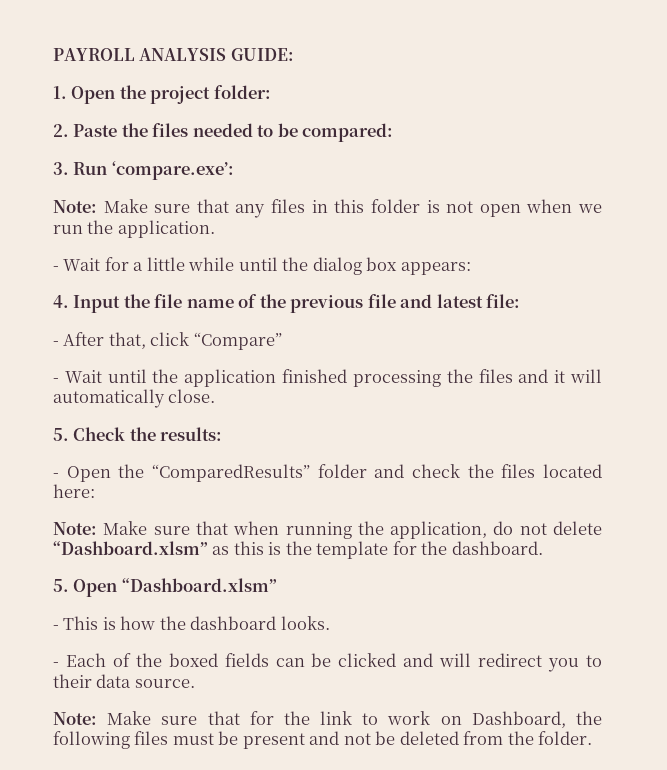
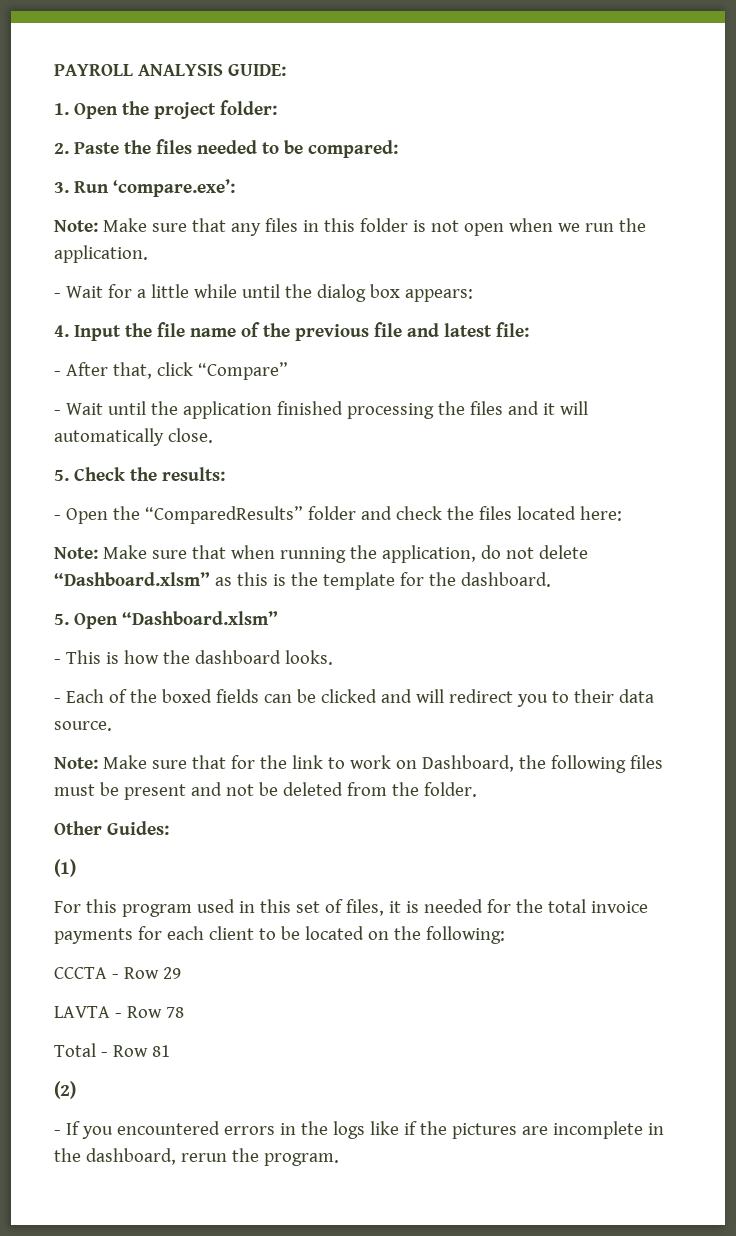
+ Other Guides:
+ (1)
+ For this program used in this set of files, it is needed for the total invoice payments for each client to be located on the following:
+ CCCTA - Row 29
+ LAVTA - Row 78
+ Total - Row 81
+ (2)
+ - If you encountered errors in the logs like if the pictures are incomplete in the dashboard, rerun the program.

